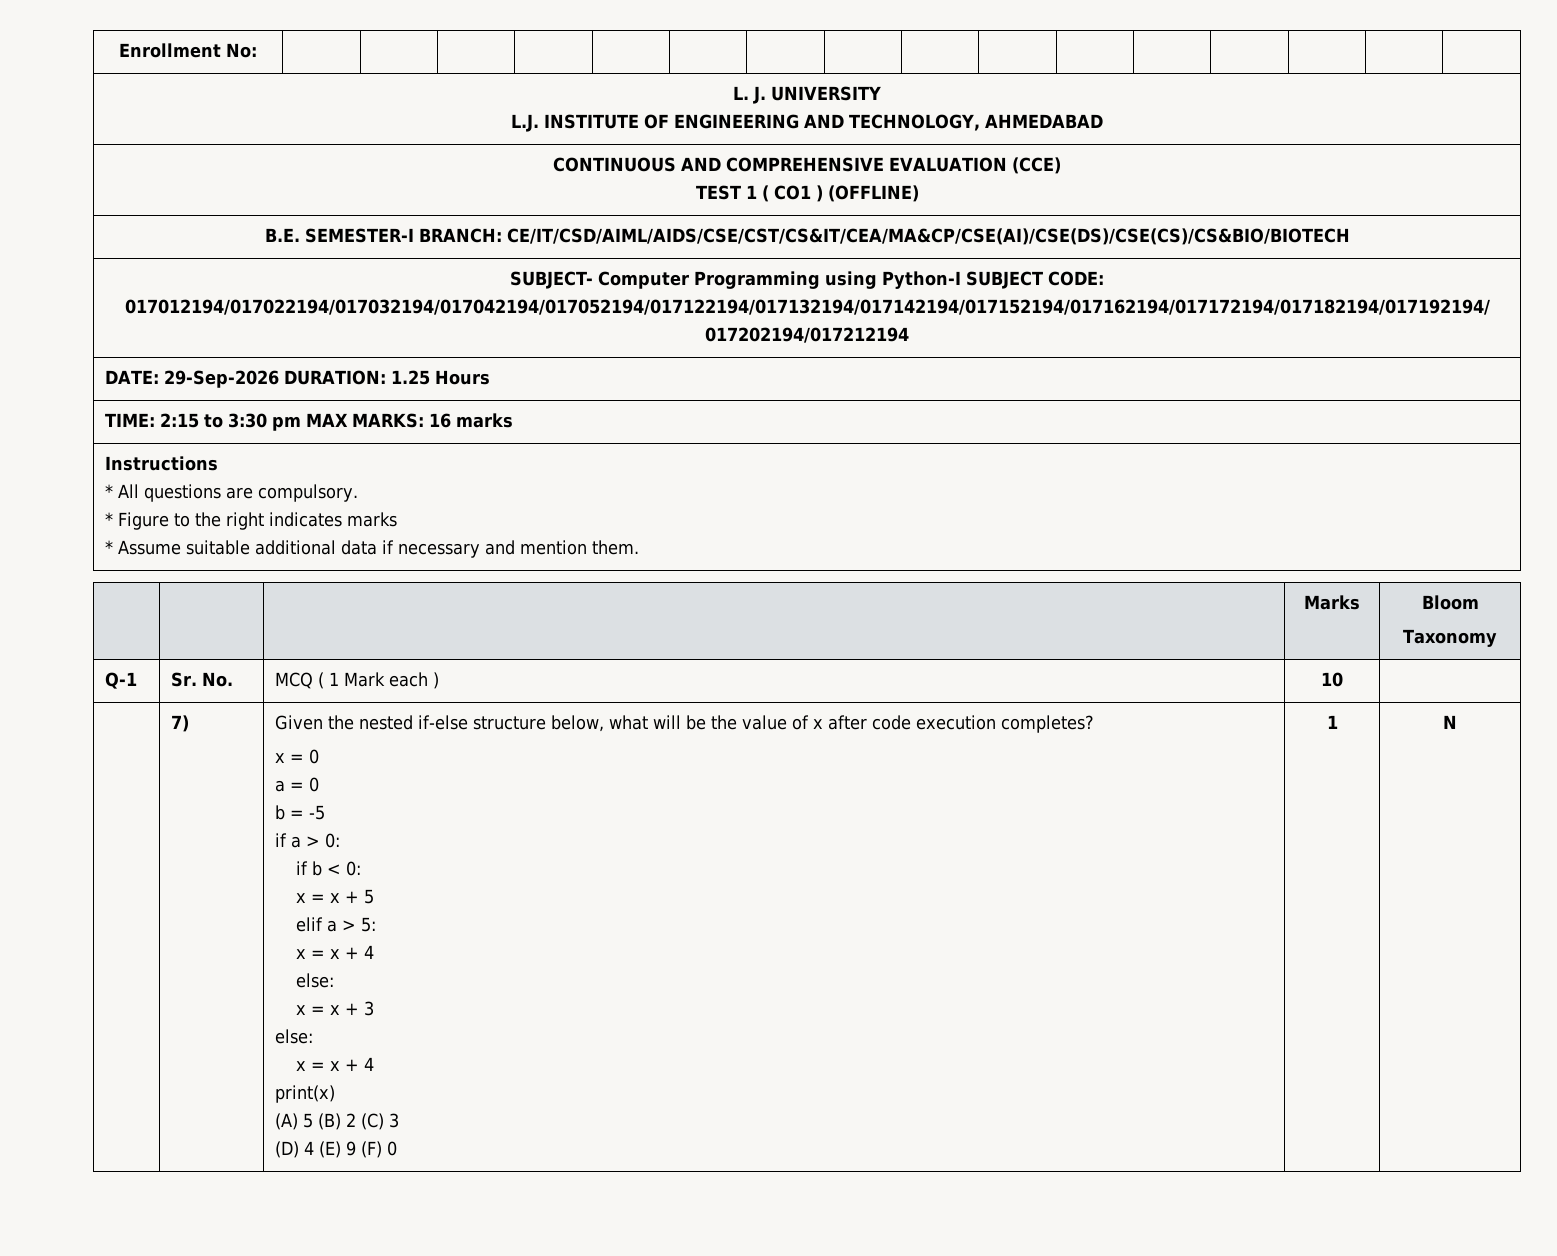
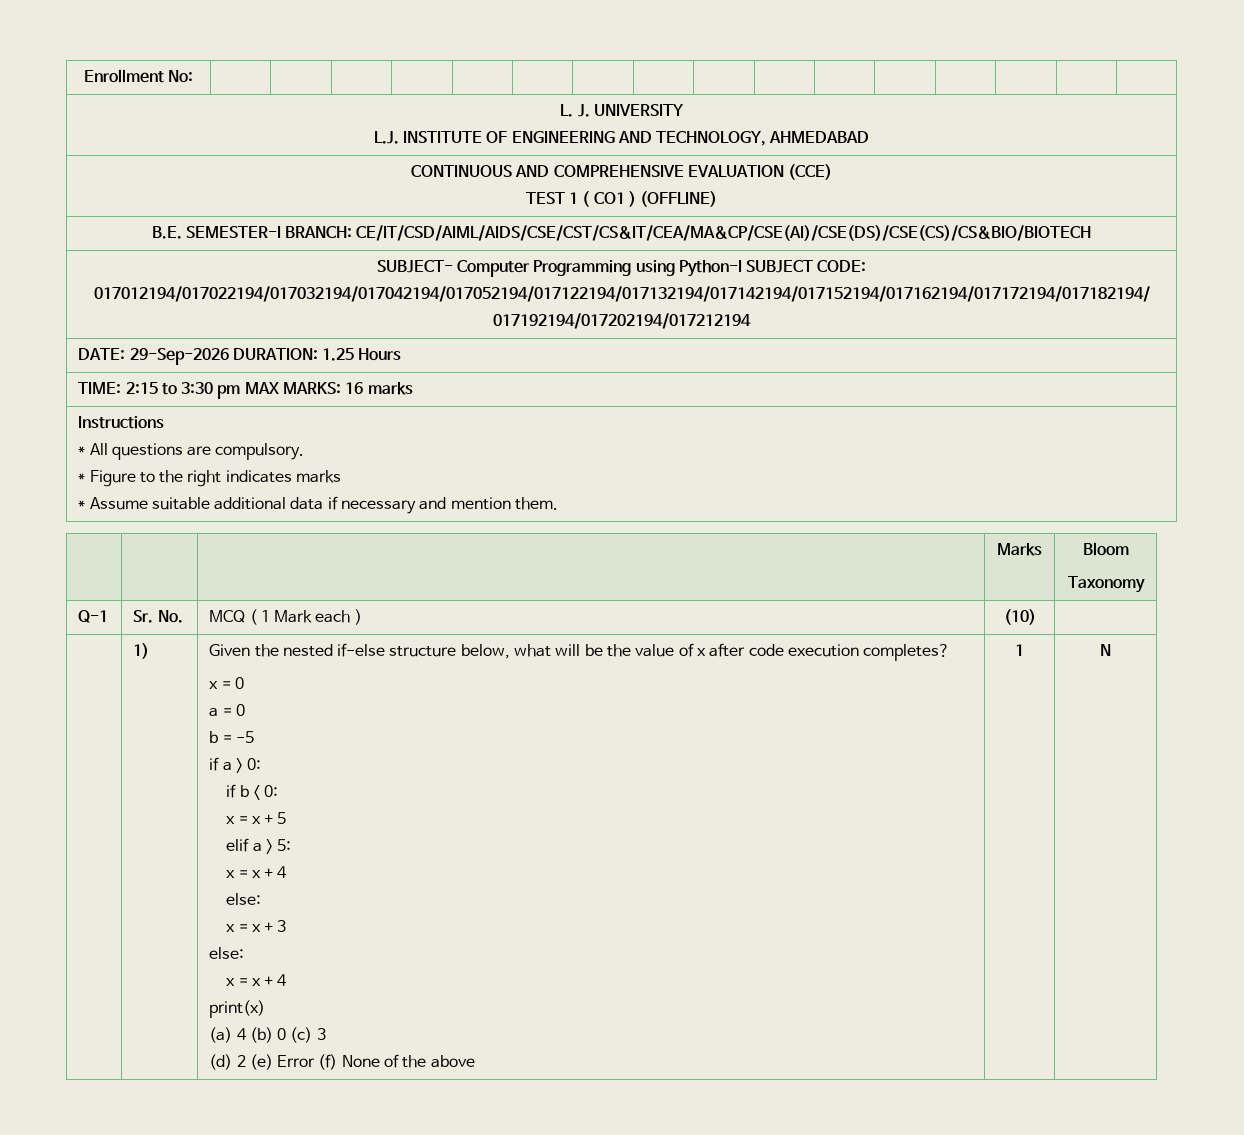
- Q-1 | Sr. No. | MCQ ( 1 Mark each ) | 10 |
- | 7)
+ Q-1 | Sr. No. | MCQ ( 1 Mark each ) | (10) |
+ | 1)
- (A) 5 (B) 2 (C) 3
- (D) 4 (E) 9 (F) 0
+ (a) 4 (b) 0 (c) 3
+ (d) 2 (e) Error (f) None of the above

